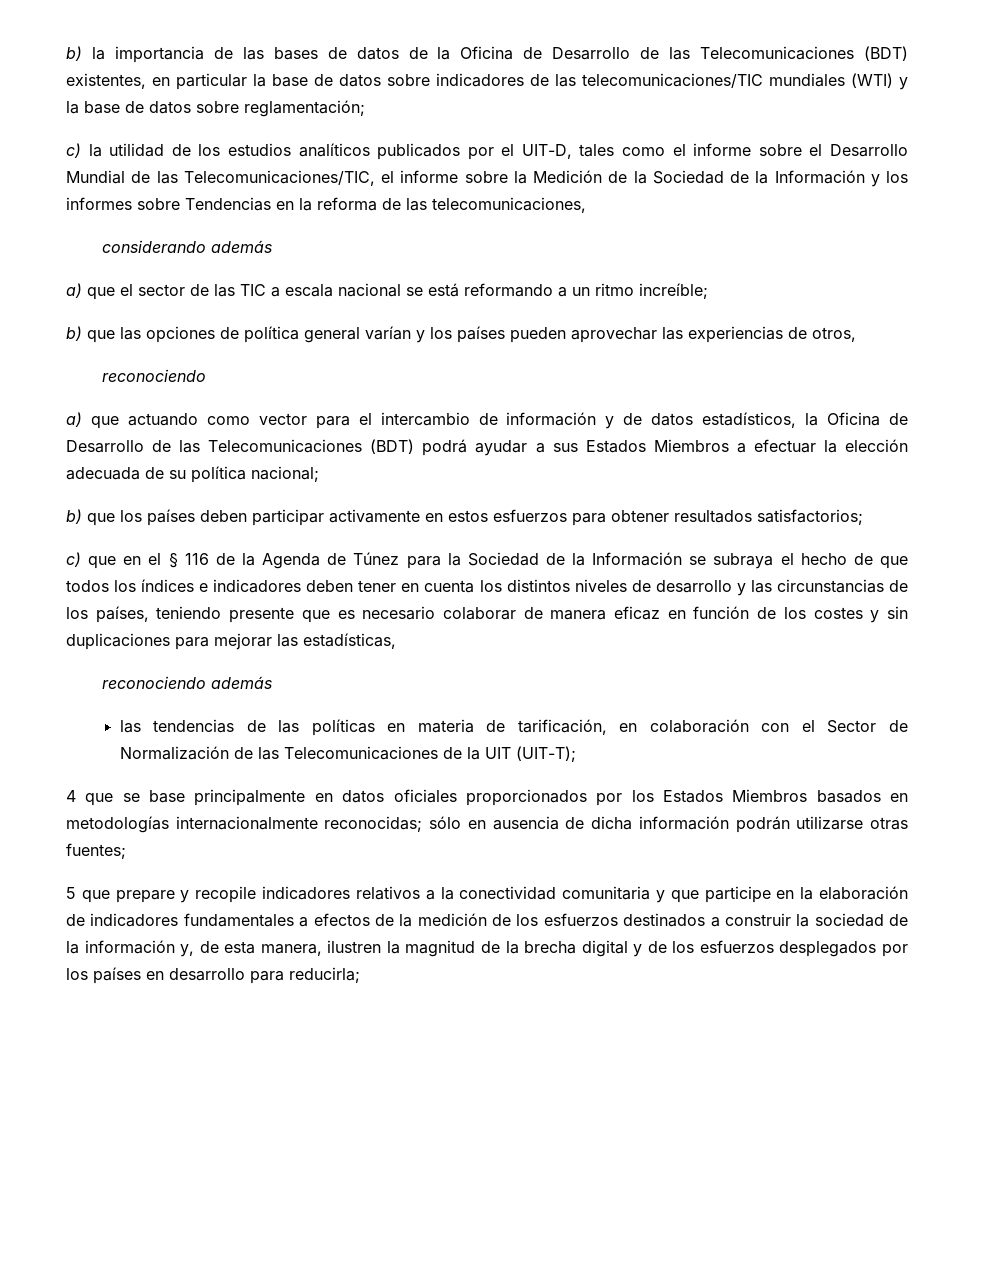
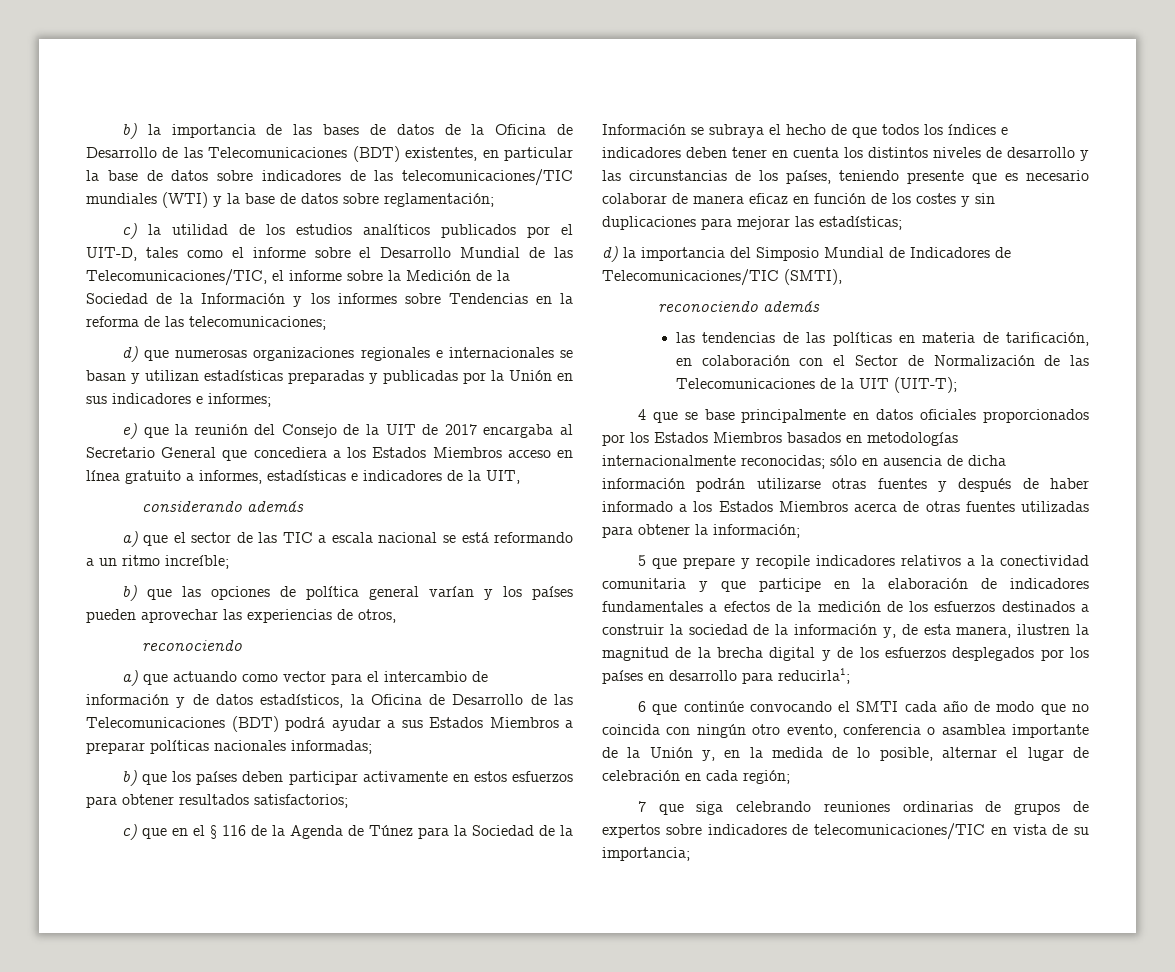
- c) la utilidad de los estudios analíticos publicados por el UIT-D, tales como el informe sobre el Desarrollo Mundial de las Telecomunicaciones/TIC, el informe sobre la Medición de la Sociedad de la Información y los informes sobre Tendencias en la reforma de las telecomunicaciones,
+ c) la utilidad de los estudios analíticos publicados por el UIT-D, tales como el informe sobre el Desarrollo Mundial de las Telecomunicaciones/TIC, el informe sobre la Medición de la Sociedad de la Información y los informes sobre Tendencias en la reforma de las telecomunicaciones;
+ d) que numerosas organizaciones regionales e internacionales se basan y utilizan estadísticas preparadas y publicadas por la Unión en sus indicadores e informes;
+ e) que la reunión del Consejo de la UIT de 2017 encargaba al Secretario General que concediera a los Estados Miembros acceso en línea gratuito a informes, estadísticas e indicadores de la UIT,
- a) que actuando como vector para el intercambio de información y de datos estadísticos, la Oficina de Desarrollo de las Telecomunicaciones (BDT) podrá ayudar a sus Estados Miembros a efectuar la elección adecuada de su política nacional;
+ a) que actuando como vector para el intercambio de información y de datos estadísticos, la Oficina de Desarrollo de las Telecomunicaciones (BDT) podrá ayudar a sus Estados Miembros a preparar políticas nacionales informadas;
- c) que en el § 116 de la Agenda de Túnez para la Sociedad de la Información se subraya el hecho de que todos los índices e indicadores deben tener en cuenta los distintos niveles de desarrollo y las circunstancias de los países, teniendo presente que es necesario colaborar de manera eficaz en función de los costes y sin duplicaciones para mejorar las estadísticas,
+ c) que en el § 116 de la Agenda de Túnez para la Sociedad de la Información se subraya el hecho de que todos los índices e indicadores deben tener en cuenta los distintos niveles de desarrollo y las circunstancias de los países, teniendo presente que es necesario colaborar de manera eficaz en función de los costes y sin duplicaciones para mejorar las estadísticas;
+ d) la importancia del Simposio Mundial de Indicadores de Telecomunicaciones/TIC (SMTI),
- 4 que se base principalmente en datos oficiales proporcionados por los Estados Miembros basados en metodologías internacionalmente reconocidas; sólo en ausencia de dicha información podrán utilizarse otras fuentes;
+ 4 que se base principalmente en datos oficiales proporcionados por los Estados Miembros basados en metodologías internacionalmente reconocidas; sólo en ausencia de dicha información podrán utilizarse otras fuentes y después de haber informado a los Estados Miembros acerca de otras fuentes utilizadas para obtener la información;
- 5 que prepare y recopile indicadores relativos a la conectividad comunitaria y que participe en la elaboración de indicadores fundamentales a efectos de la medición de los esfuerzos destinados a construir la sociedad de la información y, de esta manera, ilustren la magnitud de la brecha digital y de los esfuerzos desplegados por los países en desarrollo para reducirla;
+ 5 que prepare y recopile indicadores relativos a la conectividad comunitaria y que participe en la elaboración de indicadores fundamentales a efectos de la medición de los esfuerzos destinados a construir la sociedad de la información y, de esta manera, ilustren la magnitud de la brecha digital y de los esfuerzos desplegados por los países en desarrollo para reducirla1;
+ 6 que continúe convocando el SMTI cada año de modo que no coincida con ningún otro evento, conferencia o asamblea importante de la Unión y, en la medida de lo posible, alternar el lugar de celebración en cada región;
+ 7 que siga celebrando reuniones ordinarias de grupos de expertos sobre indicadores de telecomunicaciones/TIC en vista de su importancia;

